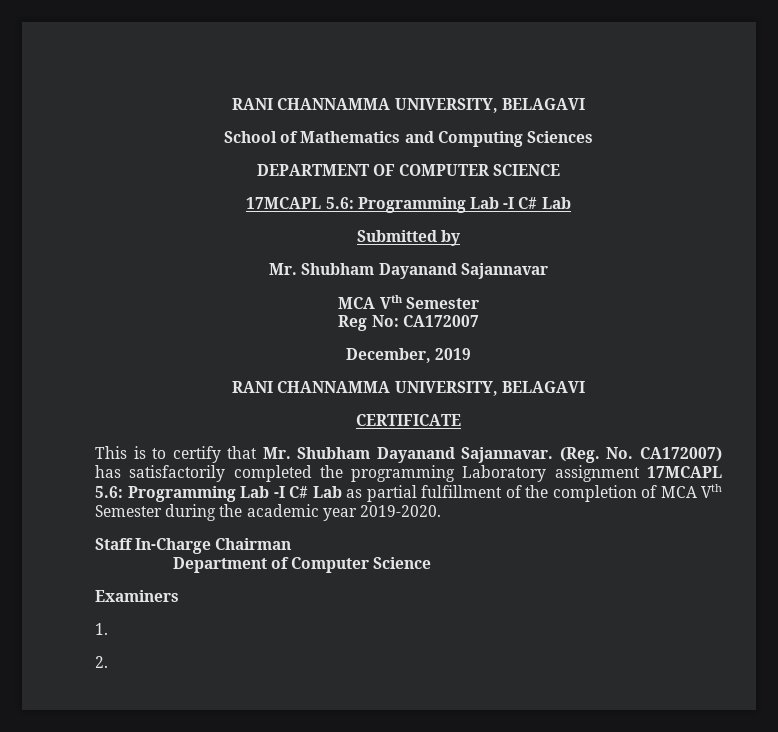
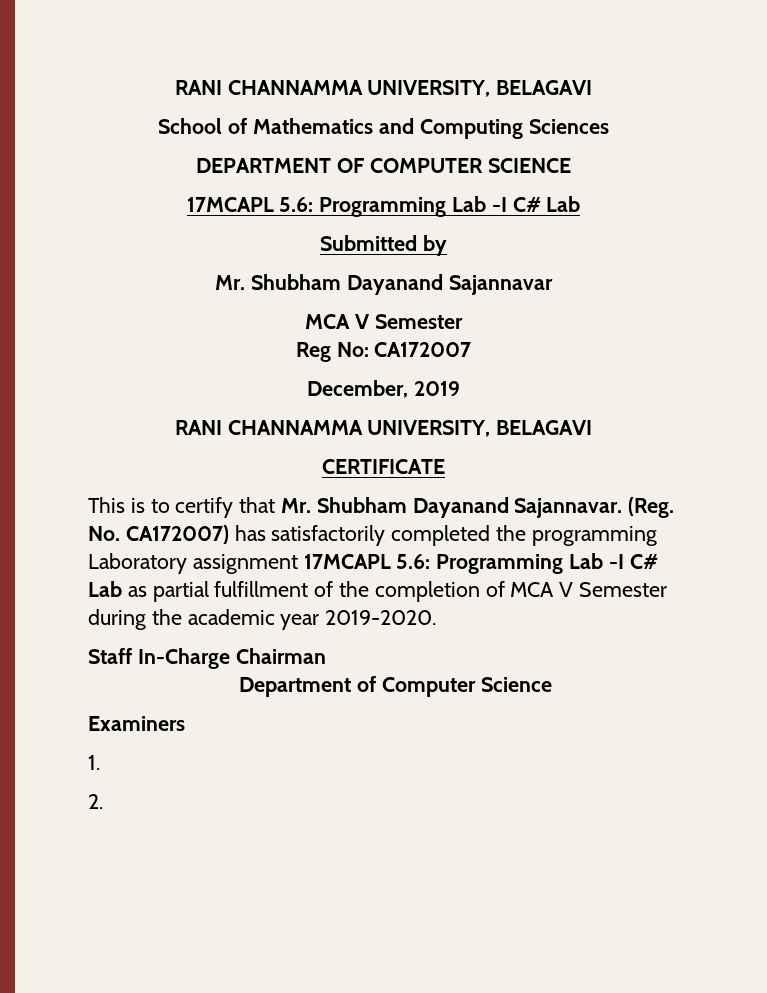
  Mr. Shubham Dayanand Sajannavar
- MCA Vth Semester
+ MCA V Semester
- (Reg. No. CA172007) has satisfactorily completed the programming Laboratory assignment 17MCAPL 5.6: Programming Lab -I C# Lab as partial fulfillment of the completion of MCA Vth Semester during the academic year 2019-2020.
+ (Reg. No. CA172007) has satisfactorily completed the programming Laboratory assignment 17MCAPL 5.6: Programming Lab -I C# Lab as partial fulfillment of the completion of MCA V Semester during the academic year 2019-2020.

